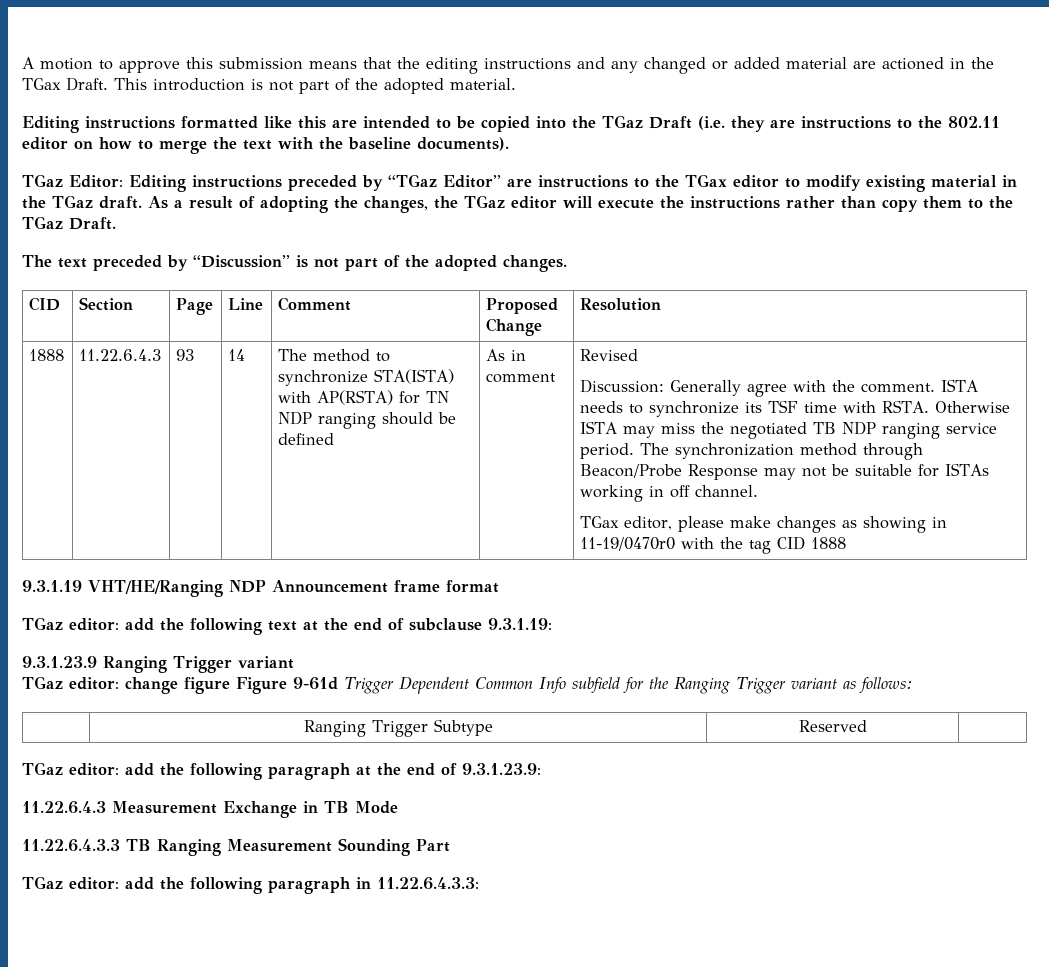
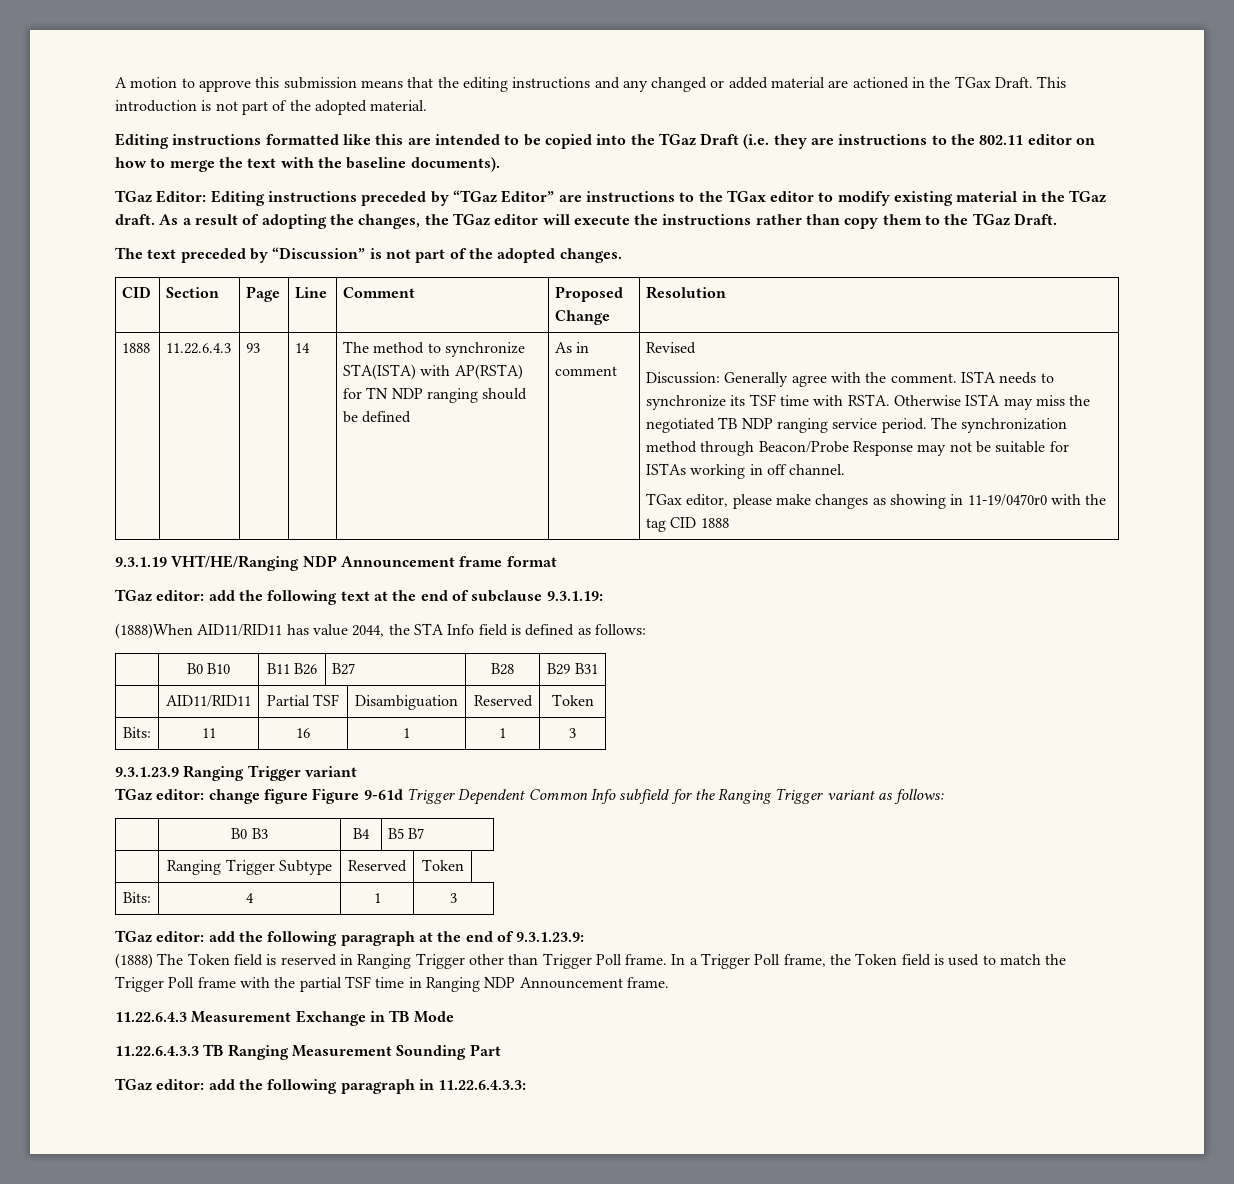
+ (1888)When AID11/RID11 has value 2044, the STA Info field is defined as follows:
+ | B0 B10 | B11 B26 | B27 | B28 | B29 B31
+ | AID11/RID11 | Partial TSF | Disambiguation | Reserved | Token
+ Bits: | 11 | 16 | 1 | 1 | 3
+ | B0 B3 | B4 | B5 B7
- | Ranging Trigger Subtype | Reserved |
+ | Ranging Trigger Subtype | Reserved | Token
+ Bits: | 4 | 1 | 3
+ (1888) The Token field is reserved in Ranging Trigger other than Trigger Poll frame. In a Trigger Poll frame, the Token field is used to match the Trigger Poll frame with the partial TSF time in Ranging NDP Announcement frame.

